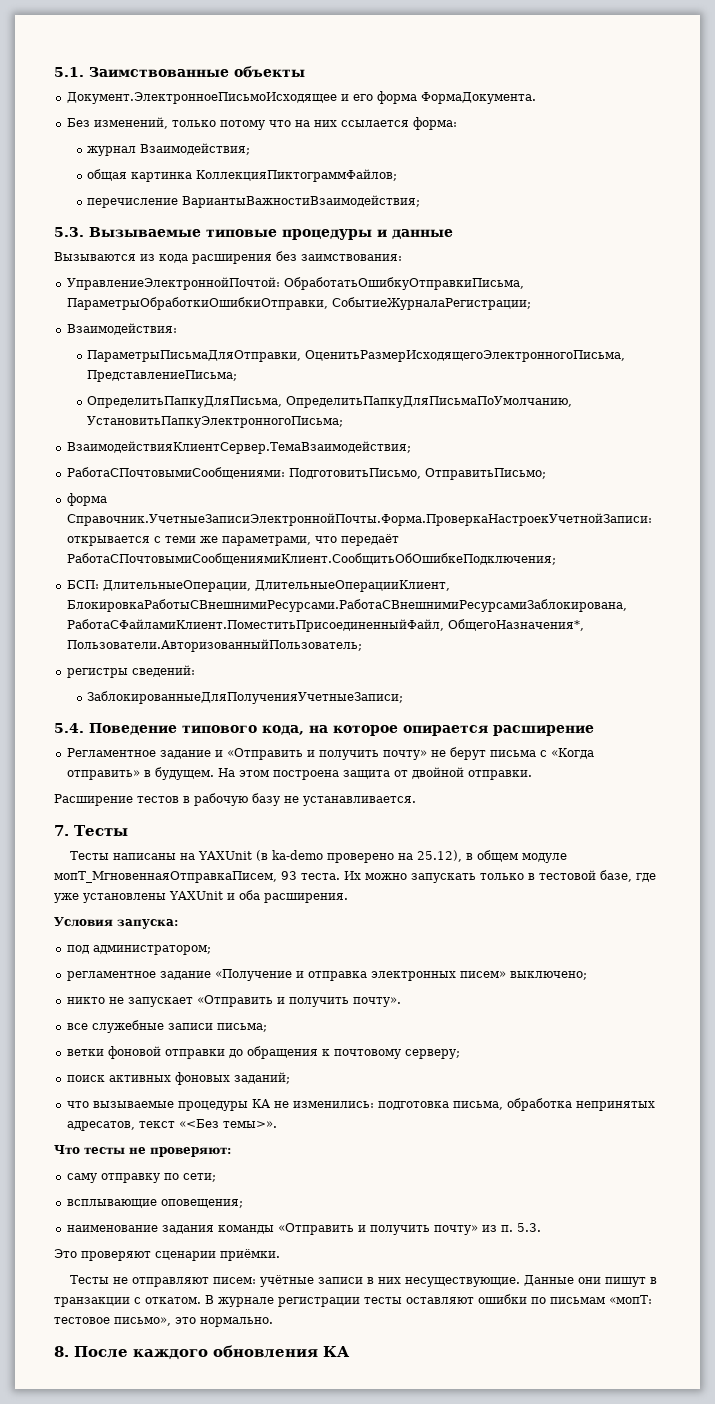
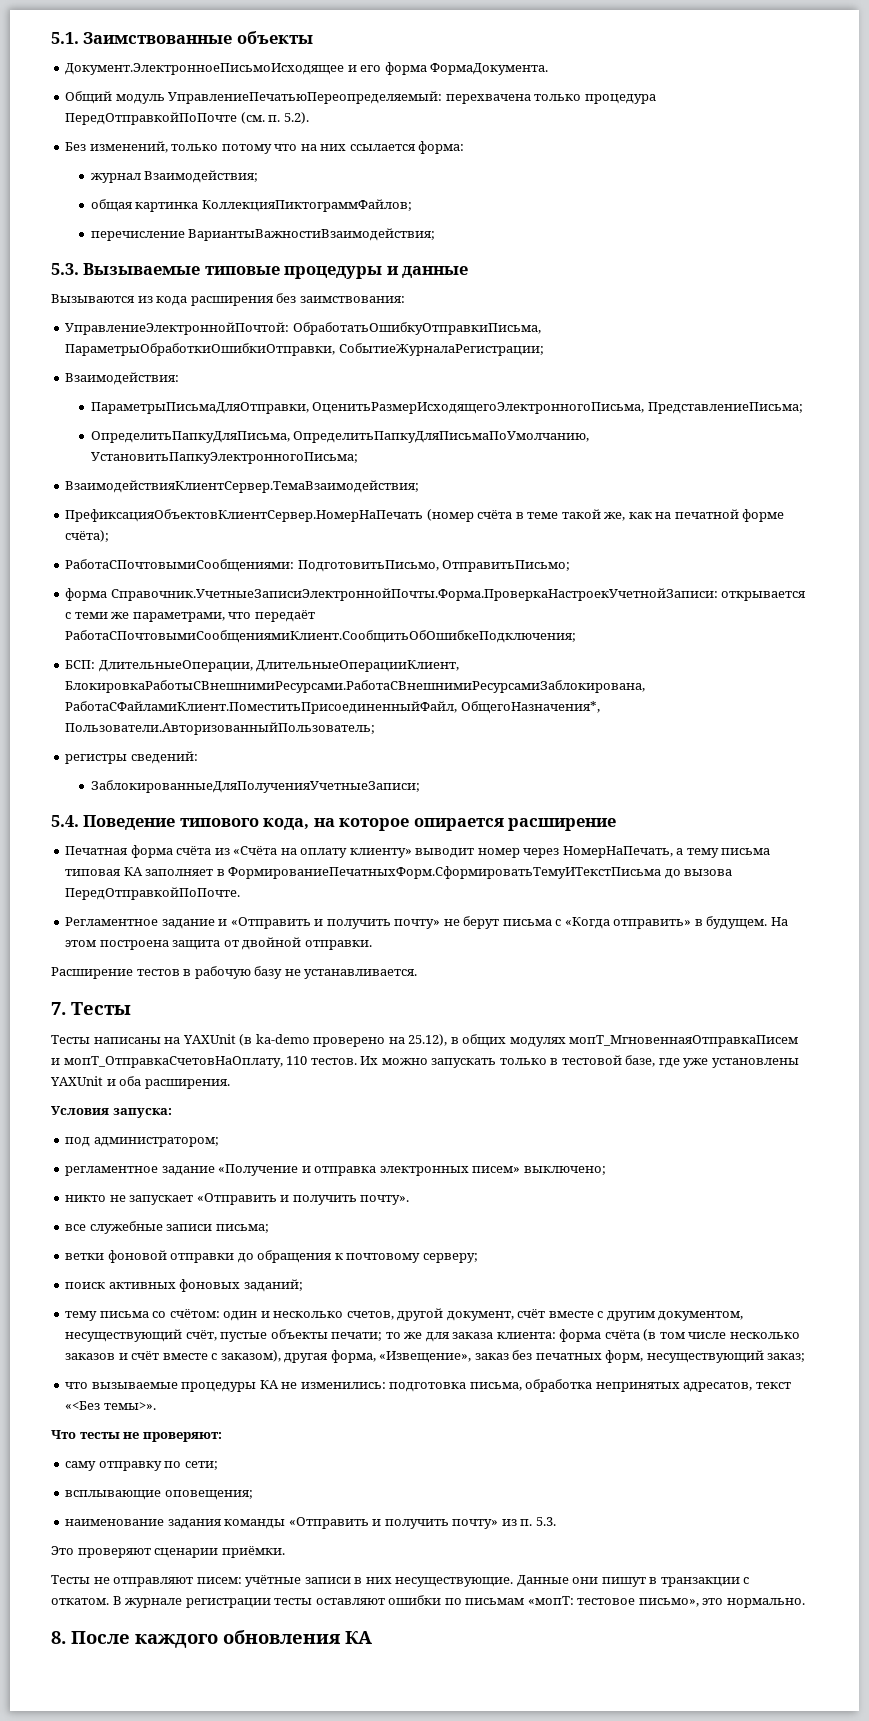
+ Общий модуль УправлениеПечатьюПереопределяемый: перехвачена только процедура ПередОтправкойПоПочте (см. п. 5.2).
+ ПрефиксацияОбъектовКлиентСервер.НомерНаПечать (номер счёта в теме такой же, как на печатной форме счёта);
+ Печатная форма счёта из «Счёта на оплату клиенту» выводит номер через НомерНаПечать, а тему письма типовая КА заполняет в ФормированиеПечатныхФорм.СформироватьТемуИТекстПисьма до вызова ПередОтправкойПоПочте.
- Тесты написаны на YAXUnit (в ka-demo проверено на 25.12), в общем модуле мопТ_МгновеннаяОтправкаПисем, 93 теста.
+ Тесты написаны на YAXUnit (в ka-demo проверено на 25.12), в общих модулях мопТ_МгновеннаяОтправкаПисем и мопТ_ОтправкаСчетовНаОплату, 110 тестов.
+ тему письма со счётом: один и несколько счетов, другой документ, счёт вместе с другим документом, несуществующий счёт, пустые объекты печати; то же для заказа клиента: форма счёта (в том числе несколько заказов и счёт вместе с заказом), другая форма, «Извещение», заказ без печатных форм, несуществующий заказ;

